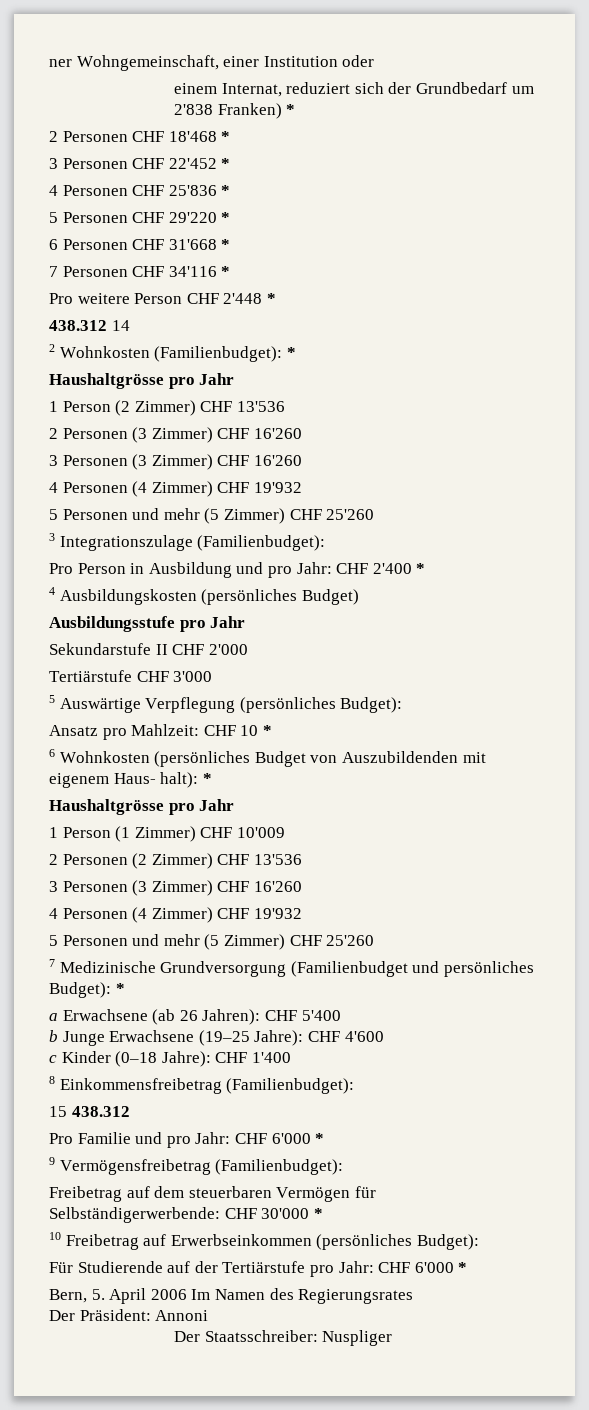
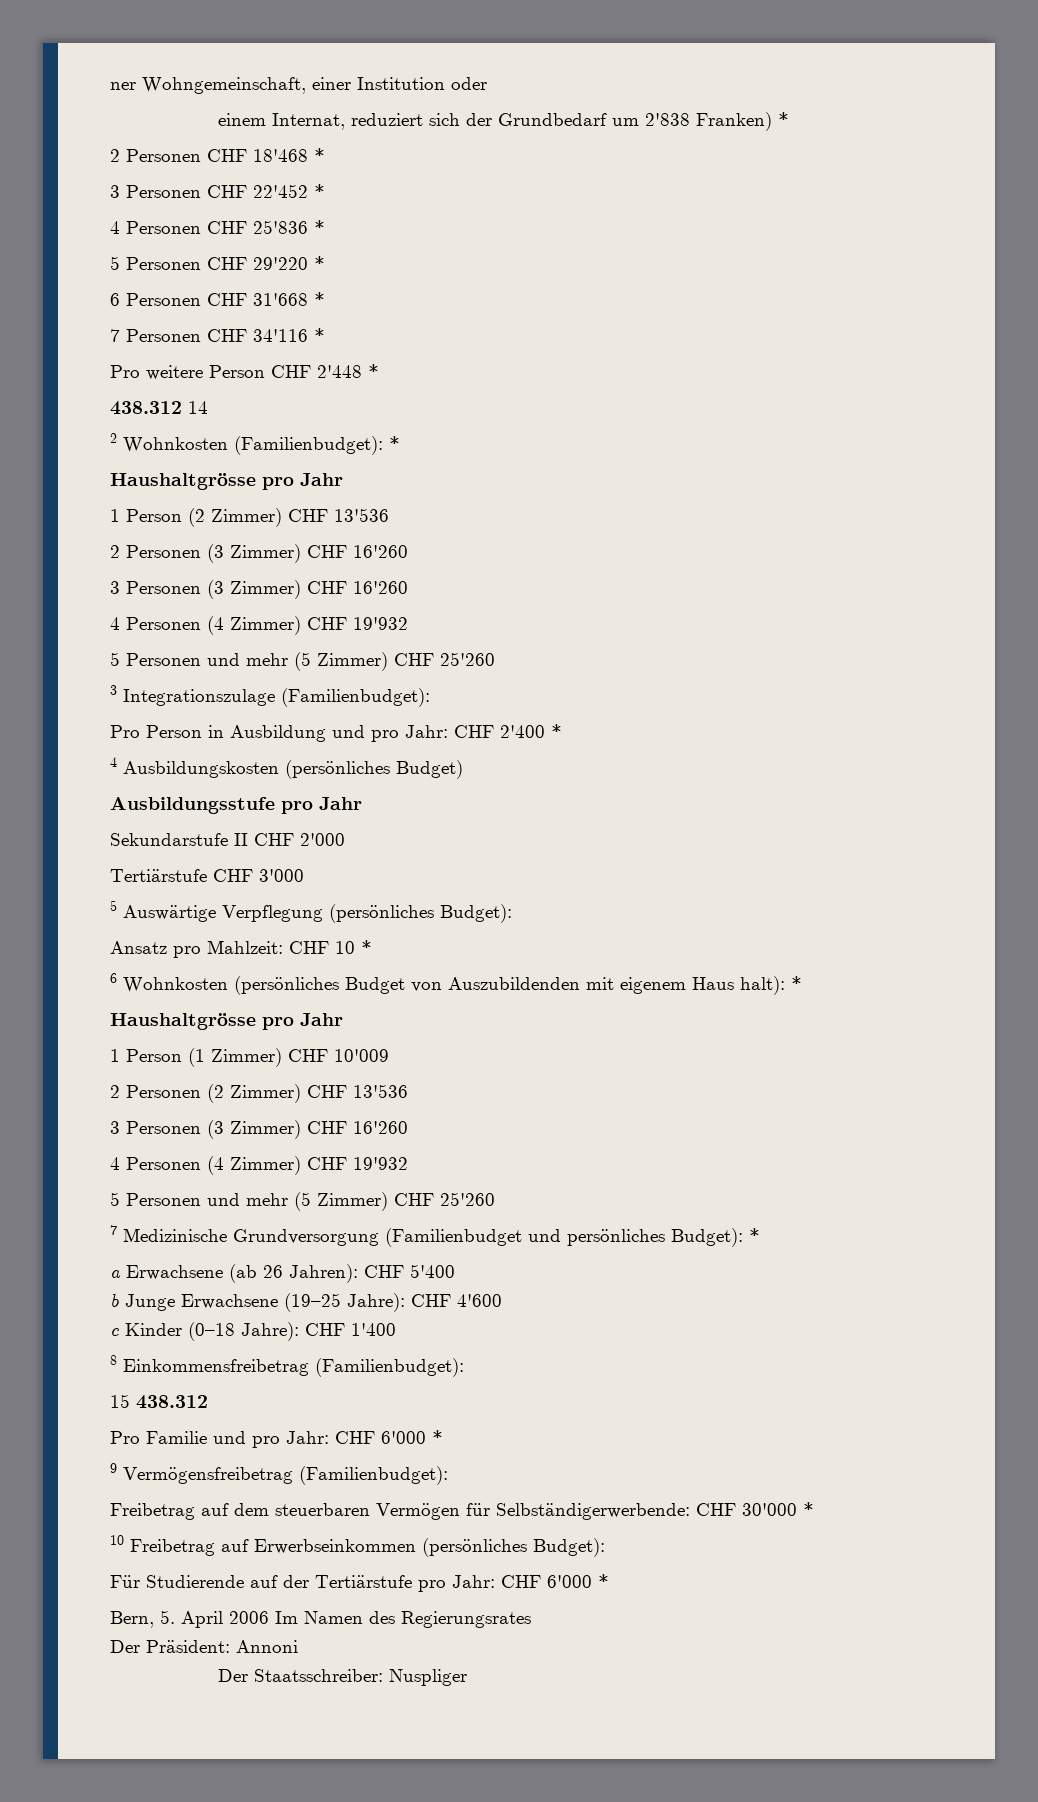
- 6 Wohnkosten (persönliches Budget von Auszubildenden mit eigenem Haus- halt): *
+ 6 Wohnkosten (persönliches Budget von Auszubildenden mit eigenem Haus halt): *

